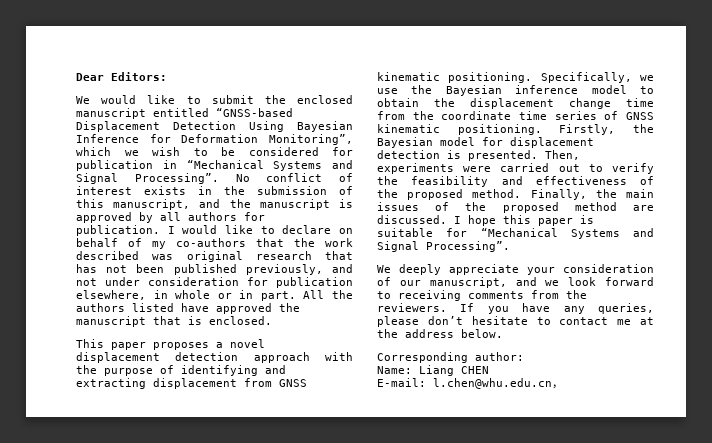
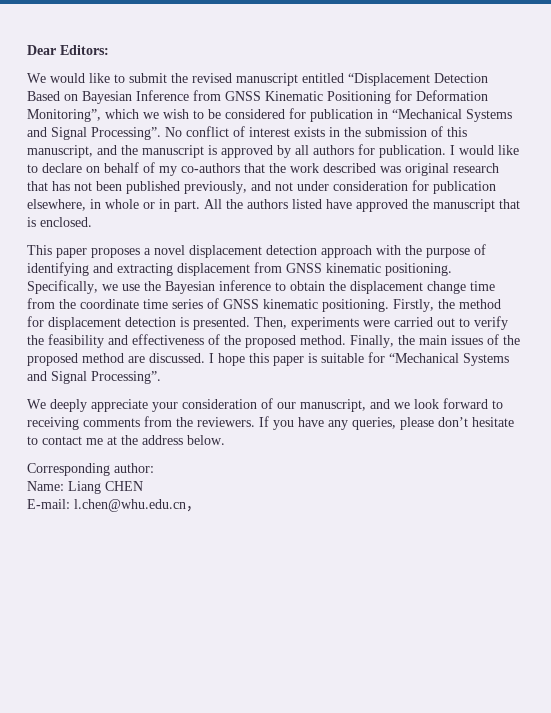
- We would like to submit the enclosed manuscript entitled “GNSS-based Displacement Detection Using Bayesian Inference for Deformation Monitoring”, which we wish to be considered for publication in “Mechanical Systems and Signal Processing”.
+ We would like to submit the revised manuscript entitled “Displacement Detection Based on Bayesian Inference from GNSS Kinematic Positioning for Deformation Monitoring”, which we wish to be considered for publication in “Mechanical Systems and Signal Processing”.
- Specifically, we use the Bayesian inference model to obtain the displacement change time from the coordinate time series of GNSS kinematic positioning.
+ Specifically, we use the Bayesian inference to obtain the displacement change time from the coordinate time series of GNSS kinematic positioning.
- Firstly, the Bayesian model for displacement detection is presented.
+ Firstly, the method for displacement detection is presented.

